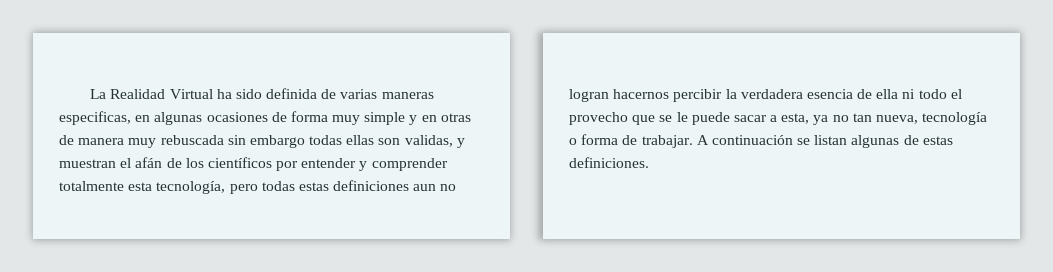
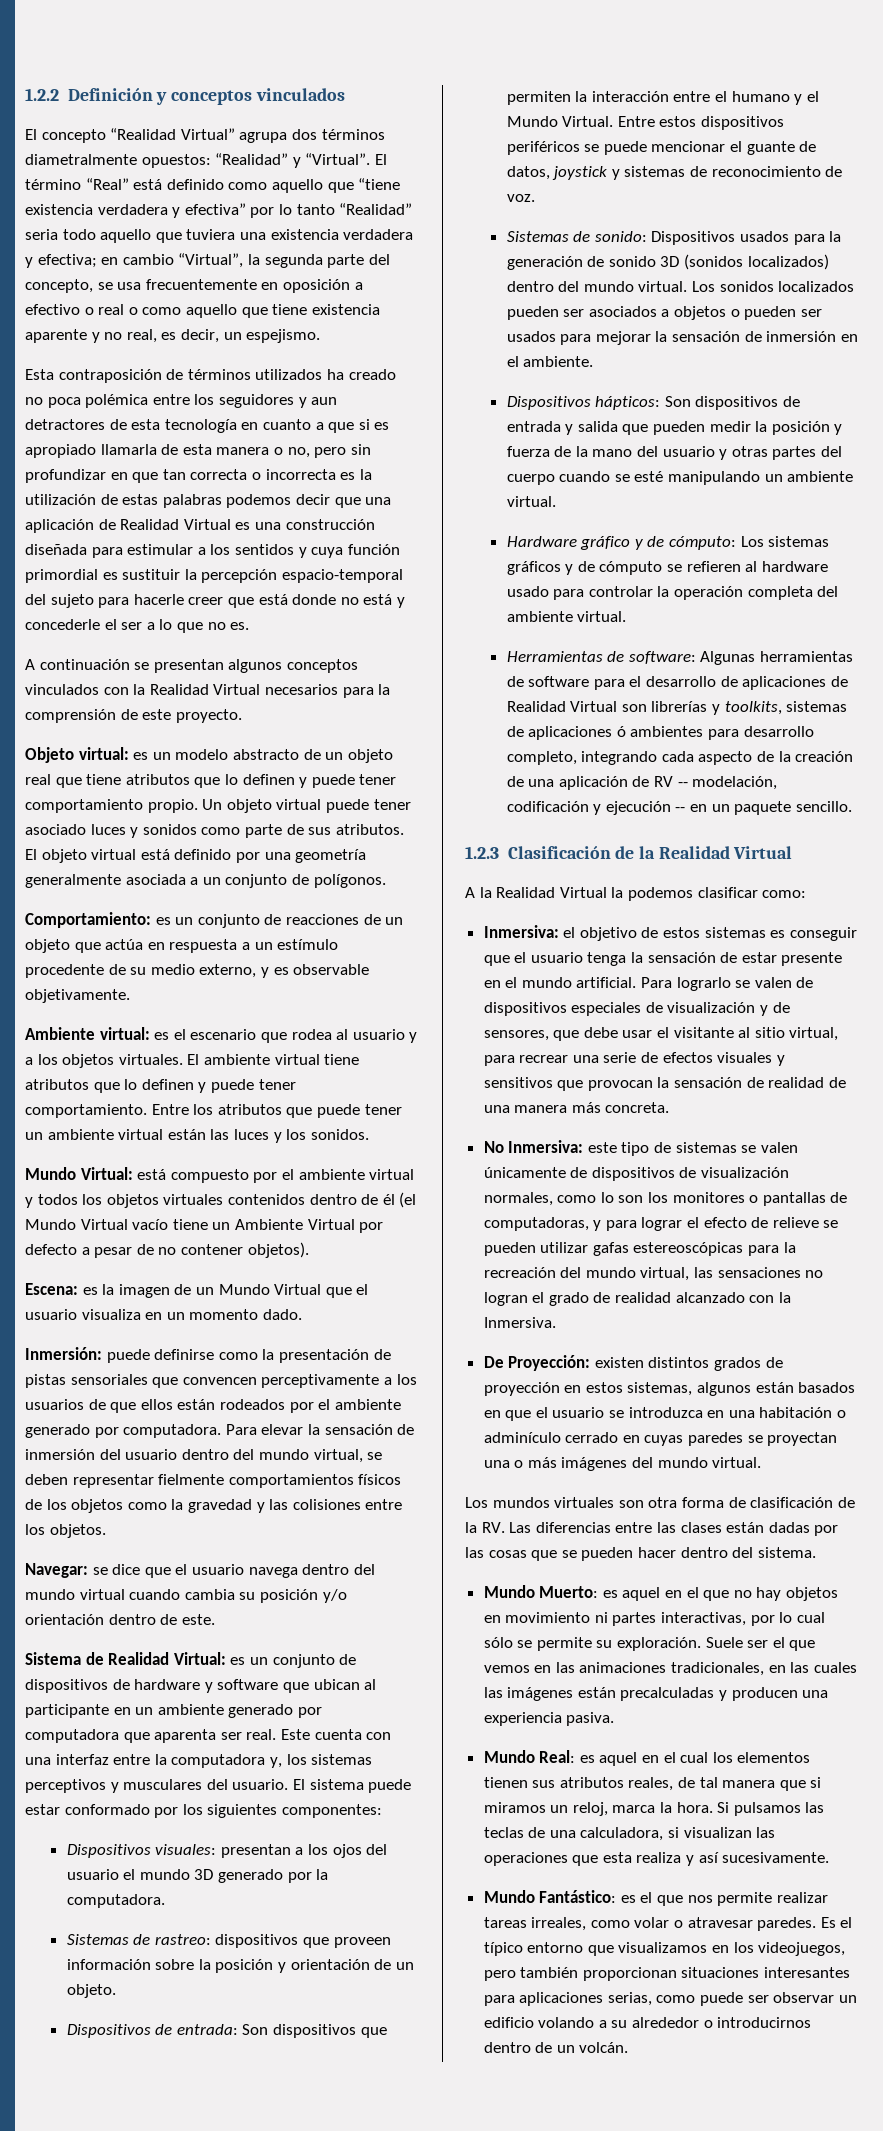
- La Realidad Virtual ha sido definida de varias maneras especificas, en algunas ocasiones de forma muy simple y en otras de manera muy rebuscada sin embargo todas ellas son validas, y muestran el afán de los científicos por entender y comprender totalmente esta tecnología, pero todas estas definiciones aun no logran hacernos percibir la verdadera esencia de ella ni todo el provecho que se le puede sacar a esta, ya no tan nueva, tecnología o forma de trabajar. A continuación se listan algunas de estas definiciones.
+ 1.2.2 Definición y conceptos vinculados
+ El concepto “Realidad Virtual” agrupa dos términos diametralmente opuestos: “Realidad” y “Virtual”. El término “Real” está definido como aquello que “tiene existencia verdadera y efectiva” por lo tanto “Realidad” seria todo aquello que tuviera una existencia verdadera y efectiva; en cambio “Virtual”, la segunda parte del concepto, se usa frecuentemente en oposición a efectivo o real o como aquello que tiene existencia aparente y no real, es decir, un espejismo.
+ Esta contraposición de términos utilizados ha creado no poca polémica entre los seguidores y aun detractores de esta tecnología en cuanto a que si es apropiado llamarla de esta manera o no, pero sin profundizar en que tan correcta o incorrecta es la utilización de estas palabras podemos decir que una aplicación de Realidad Virtual es una construcción diseñada para estimular a los sentidos y cuya función primordial es sustituir la percepción espacio-temporal del sujeto para hacerle creer que está donde no está y concederle el ser a lo que no es.
+ A continuación se presentan algunos conceptos vinculados con la Realidad Virtual necesarios para la comprensión de este proyecto.
+ Objeto virtual: es un modelo abstracto de un objeto real que tiene atributos que lo definen y puede tener comportamiento propio. Un objeto virtual puede tener asociado luces y sonidos como parte de sus atributos. El objeto virtual está definido por una geometría generalmente asociada a un conjunto de polígonos.
+ Comportamiento: es un conjunto de reacciones de un objeto que actúa en respuesta a un estímulo procedente de su medio externo, y es observable objetivamente.
+ Ambiente virtual: es el escenario que rodea al usuario y a los objetos virtuales. El ambiente virtual tiene atributos que lo definen y puede tener comportamiento. Entre los atributos que puede tener un ambiente virtual están las luces y los sonidos.
+ Mundo Virtual: está compuesto por el ambiente virtual y todos los objetos virtuales contenidos dentro de él (el Mundo Virtual vacío tiene un Ambiente Virtual por defecto a pesar de no contener objetos).
+ Escena: es la imagen de un Mundo Virtual que el usuario visualiza en un momento dado.
+ Inmersión: puede definirse como la presentación de pistas sensoriales que convencen perceptivamente a los usuarios de que ellos están rodeados por el ambiente generado por computadora. Para elevar la sensación de inmersión del usuario dentro del mundo virtual, se deben representar fielmente comportamientos físicos de los objetos como la gravedad y las colisiones entre los objetos.
+ Navegar: se dice que el usuario navega dentro del mundo virtual cuando cambia su posición y/o orientación dentro de este.
+ Sistema de Realidad Virtual: es un conjunto de dispositivos de hardware y software que ubican al participante en un ambiente generado por computadora que aparenta ser real. Este cuenta con una interfaz entre la computadora y, los sistemas perceptivos y musculares del usuario. El sistema puede estar conformado por los siguientes componentes:
+ Dispositivos visuales: presentan a los ojos del usuario el mundo 3D generado por la computadora.
+ Sistemas de rastreo: dispositivos que proveen información sobre la posición y orientación de un objeto.
+ Dispositivos de entrada: Son dispositivos que permiten la interacción entre el humano y el Mundo Virtual. Entre estos dispositivos periféricos se puede mencionar el guante de datos, joystick y sistemas de reconocimiento de voz.
+ Sistemas de sonido: Dispositivos usados para la generación de sonido 3D (sonidos localizados) dentro del mundo virtual. Los sonidos localizados pueden ser asociados a objetos o pueden ser usados para mejorar la sensación de inmersión en el ambiente.
+ Dispositivos hápticos: Son dispositivos de entrada y salida que pueden medir la posición y fuerza de la mano del usuario y otras partes del cuerpo cuando se esté manipulando un ambiente virtual.
+ Hardware gráfico y de cómputo: Los sistemas gráficos y de cómputo se refieren al hardware usado para controlar la operación completa del ambiente virtual.
+ Herramientas de software: Algunas herramientas de software para el desarrollo de aplicaciones de Realidad Virtual son librerías y toolkits, sistemas de aplicaciones ó ambientes para desarrollo completo, integrando cada aspecto de la creación de una aplicación de RV -- modelación, codificación y ejecución -- en un paquete sencillo.
+ 1.2.3 Clasificación de la Realidad Virtual
+ A la Realidad Virtual la podemos clasificar como:
+ Inmersiva: el objetivo de estos sistemas es conseguir que el usuario tenga la sensación de estar presente en el mundo artificial. Para lograrlo se valen de dispositivos especiales de visualización y de sensores, que debe usar el visitante al sitio virtual, para recrear una serie de efectos visuales y sensitivos que provocan la sensación de realidad de una manera más concreta.
+ No Inmersiva: este tipo de sistemas se valen únicamente de dispositivos de visualización normales, como lo son los monitores o pantallas de computadoras, y para lograr el efecto de relieve se pueden utilizar gafas estereoscópicas para la recreación del mundo virtual, las sensaciones no logran el grado de realidad alcanzado con la Inmersiva.
+ De Proyección: existen distintos grados de proyección en estos sistemas, algunos están basados en que el usuario se introduzca en una habitación o adminículo cerrado en cuyas paredes se proyectan una o más imágenes del mundo virtual.
+ Los mundos virtuales son otra forma de clasificación de la RV. Las diferencias entre las clases están dadas por las cosas que se pueden hacer dentro del sistema.
+ Mundo Muerto: es aquel en el que no hay objetos en movimiento ni partes interactivas, por lo cual sólo se permite su exploración. Suele ser el que vemos en las animaciones tradicionales, en las cuales las imágenes están precalculadas y producen una experiencia pasiva.
+ Mundo Real: es aquel en el cual los elementos tienen sus atributos reales, de tal manera que si miramos un reloj, marca la hora. Si pulsamos las teclas de una calculadora, si visualizan las operaciones que esta realiza y así sucesivamente.
+ Mundo Fantástico: es el que nos permite realizar tareas irreales, como volar o atravesar paredes. Es el típico entorno que visualizamos en los videojuegos, pero también proporcionan situaciones interesantes para aplicaciones serias, como puede ser observar un edificio volando a su alrededor o introducirnos dentro de un volcán.

